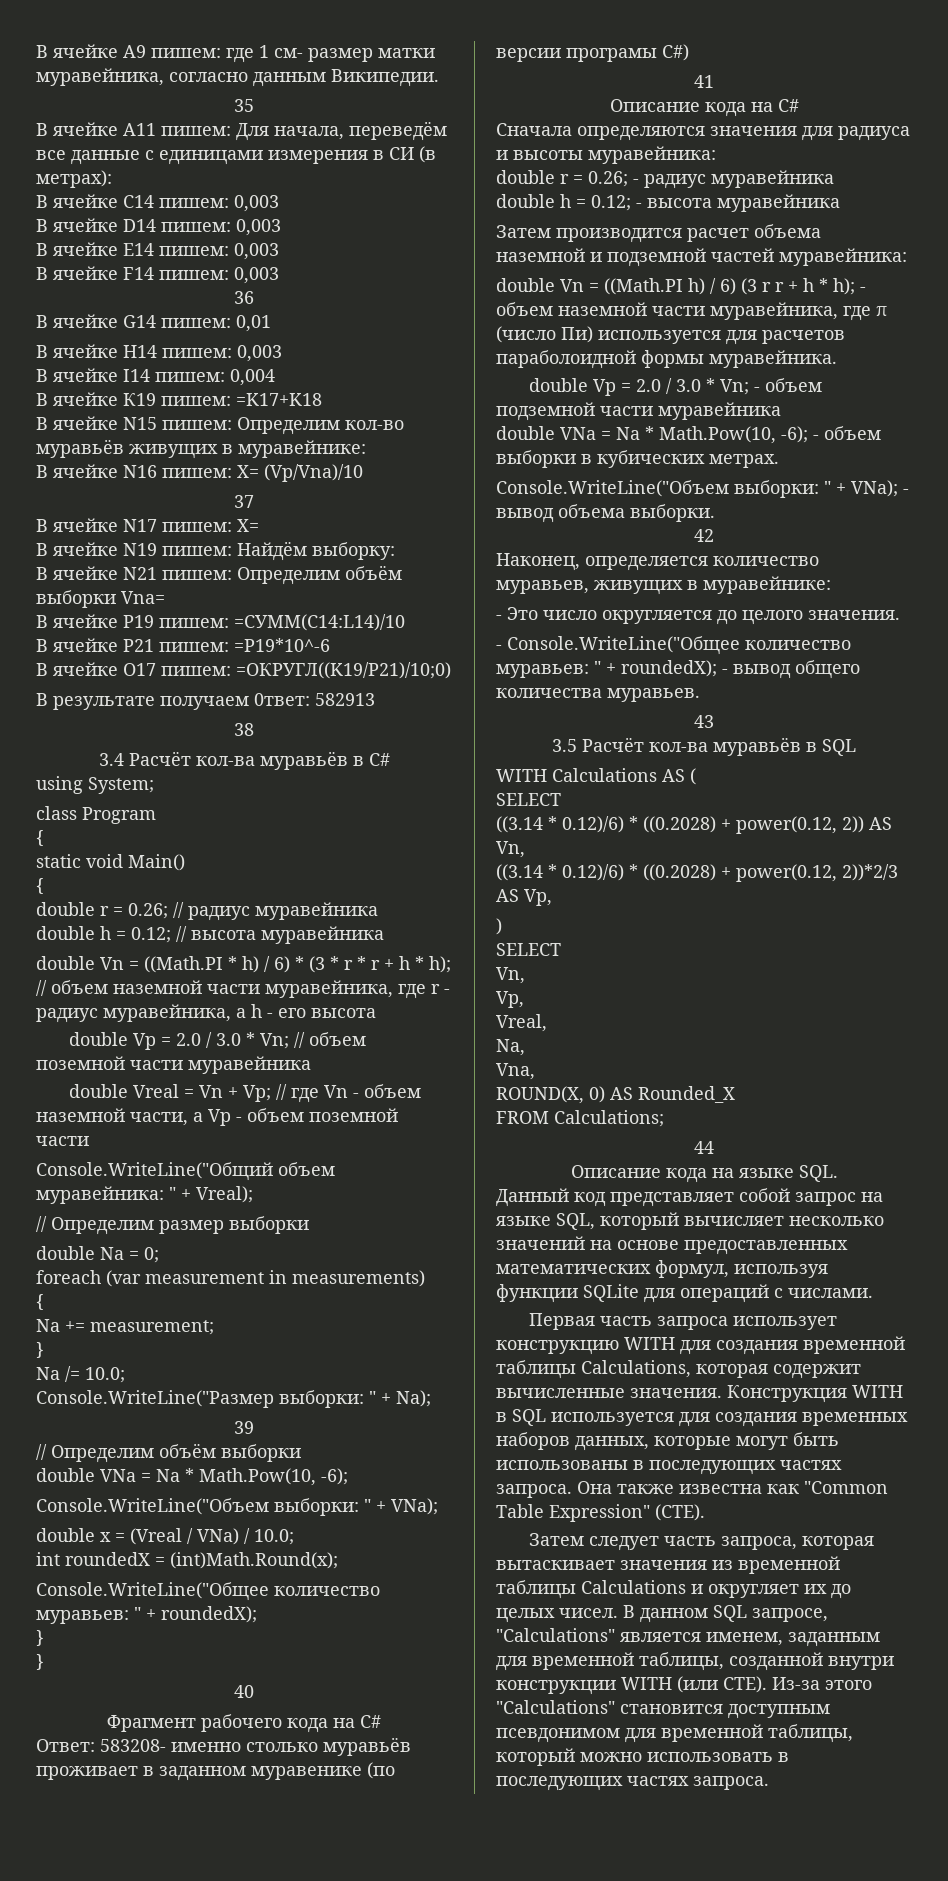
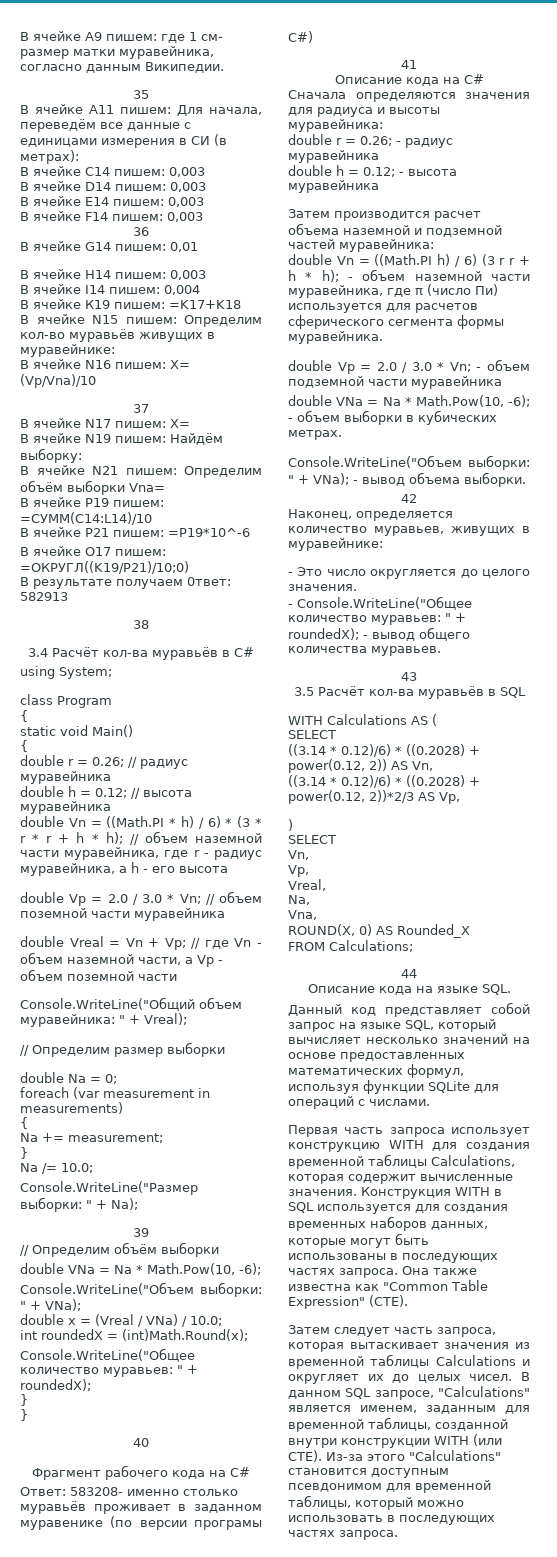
- double Vn = ((Math.PI h) / 6) (3 r r + h * h); - объем наземной части муравейника, где π (число Пи) используется для расчетов параболоидной формы муравейника.
+ double Vn = ((Math.PI h) / 6) (3 r r + h * h); - объем наземной части муравейника, где π (число Пи) используется для расчетов сферического сегмента формы муравейника.

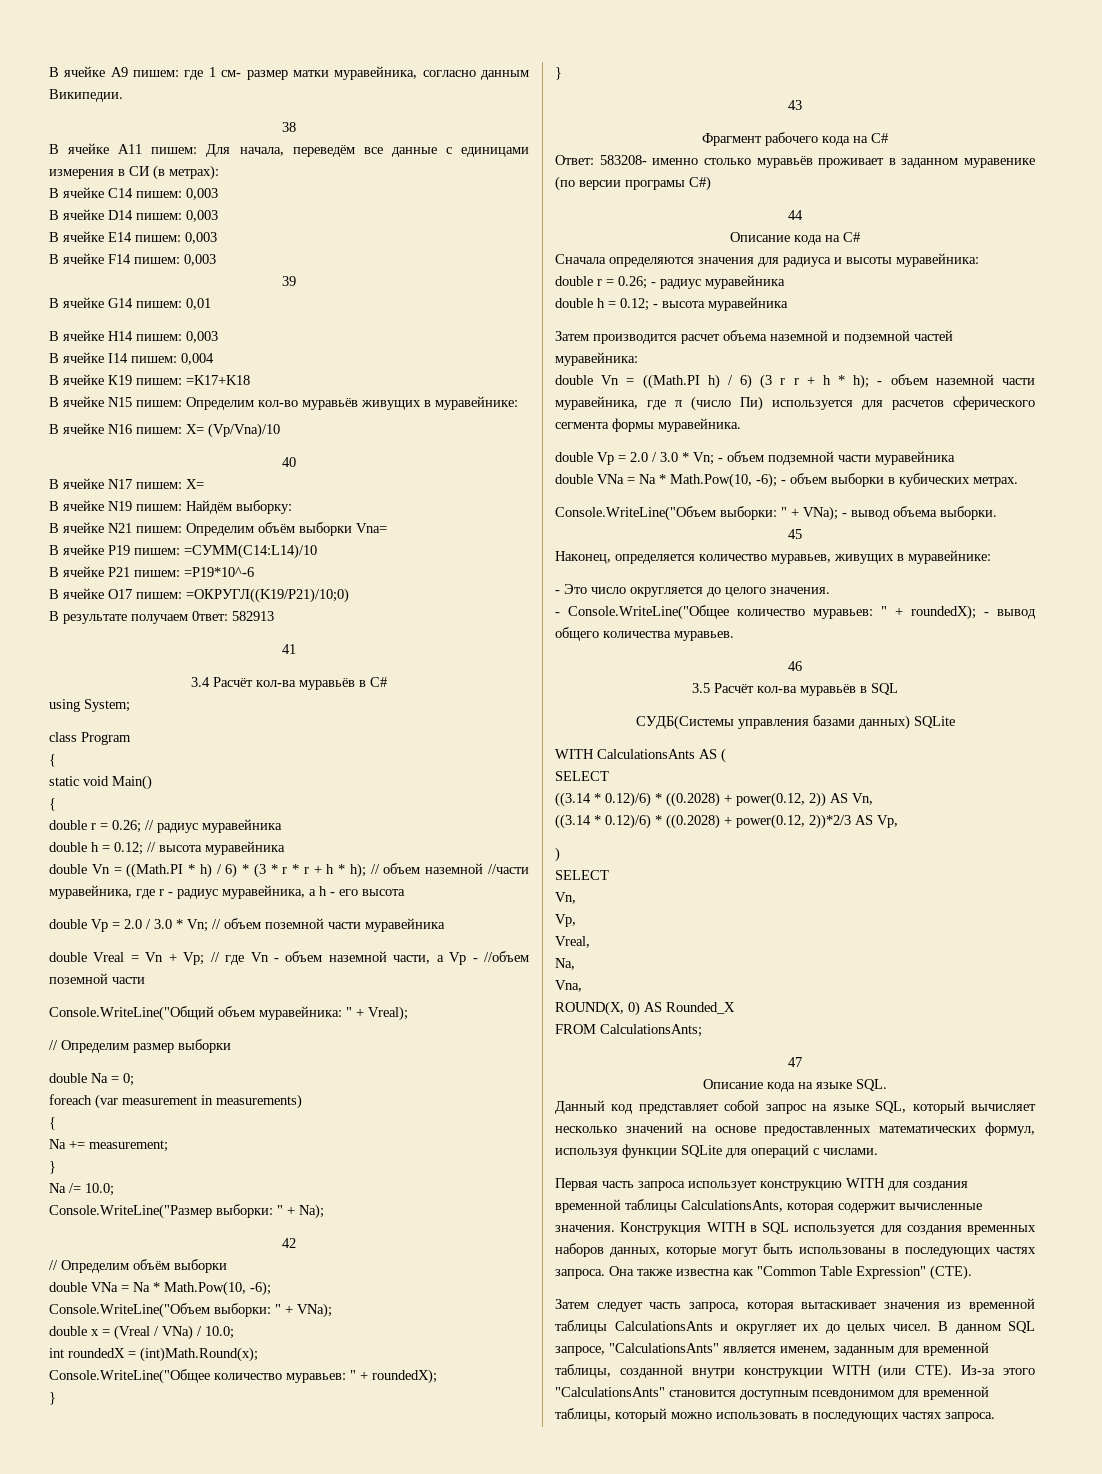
- 35
+ 38
- 36
+ 39
- 37
+ 40
- 38
+ 41
- double Vn = ((Math.PI * h) / 6) * (3 * r * r + h * h); // объем наземной части муравейника, где r - радиус муравейника, а h - его высота
+ double Vn = ((Math.PI * h) / 6) * (3 * r * r + h * h); // объем наземной //части муравейника, где r - радиус муравейника, а h - его высота
- double Vreal = Vn + Vp; // где Vn - объем наземной части, а Vp - объем поземной части
+ double Vreal = Vn + Vp; // где Vn - объем наземной части, а Vp - //объем поземной части
- 39
+ 42
- 40
+ 43
- 41
+ 44
- 42
+ 45
- 43
+ 46
- WITH Calculations AS (
+ СУДБ(Системы управления базами данных) SQLite
+ WITH CalculationsAnts AS (
- FROM Calculations;
- 44
+ FROM CalculationsAnts;
+ 47
- Первая часть запроса использует конструкцию WITH для создания временной таблицы Calculations, которая содержит вычисленные значения.
+ Первая часть запроса использует конструкцию WITH для создания временной таблицы CalculationsAnts, которая содержит вычисленные значения.
- Затем следует часть запроса, которая вытаскивает значения из временной таблицы Calculations и округляет их до целых чисел.
+ Затем следует часть запроса, которая вытаскивает значения из временной таблицы CalculationsAnts и округляет их до целых чисел.
- В данном SQL запросе, "Calculations" является именем, заданным для временной таблицы, созданной внутри конструкции WITH (или CTE).
+ В данном SQL запросе, "CalculationsAnts" является именем, заданным для временной таблицы, созданной внутри конструкции WITH (или CTE).
- Из-за этого "Calculations" становится доступным псевдонимом для временной таблицы, который можно использовать в последующих частях запроса.
+ Из-за этого "CalculationsAnts" становится доступным псевдонимом для временной таблицы, который можно использовать в последующих частях запроса.

